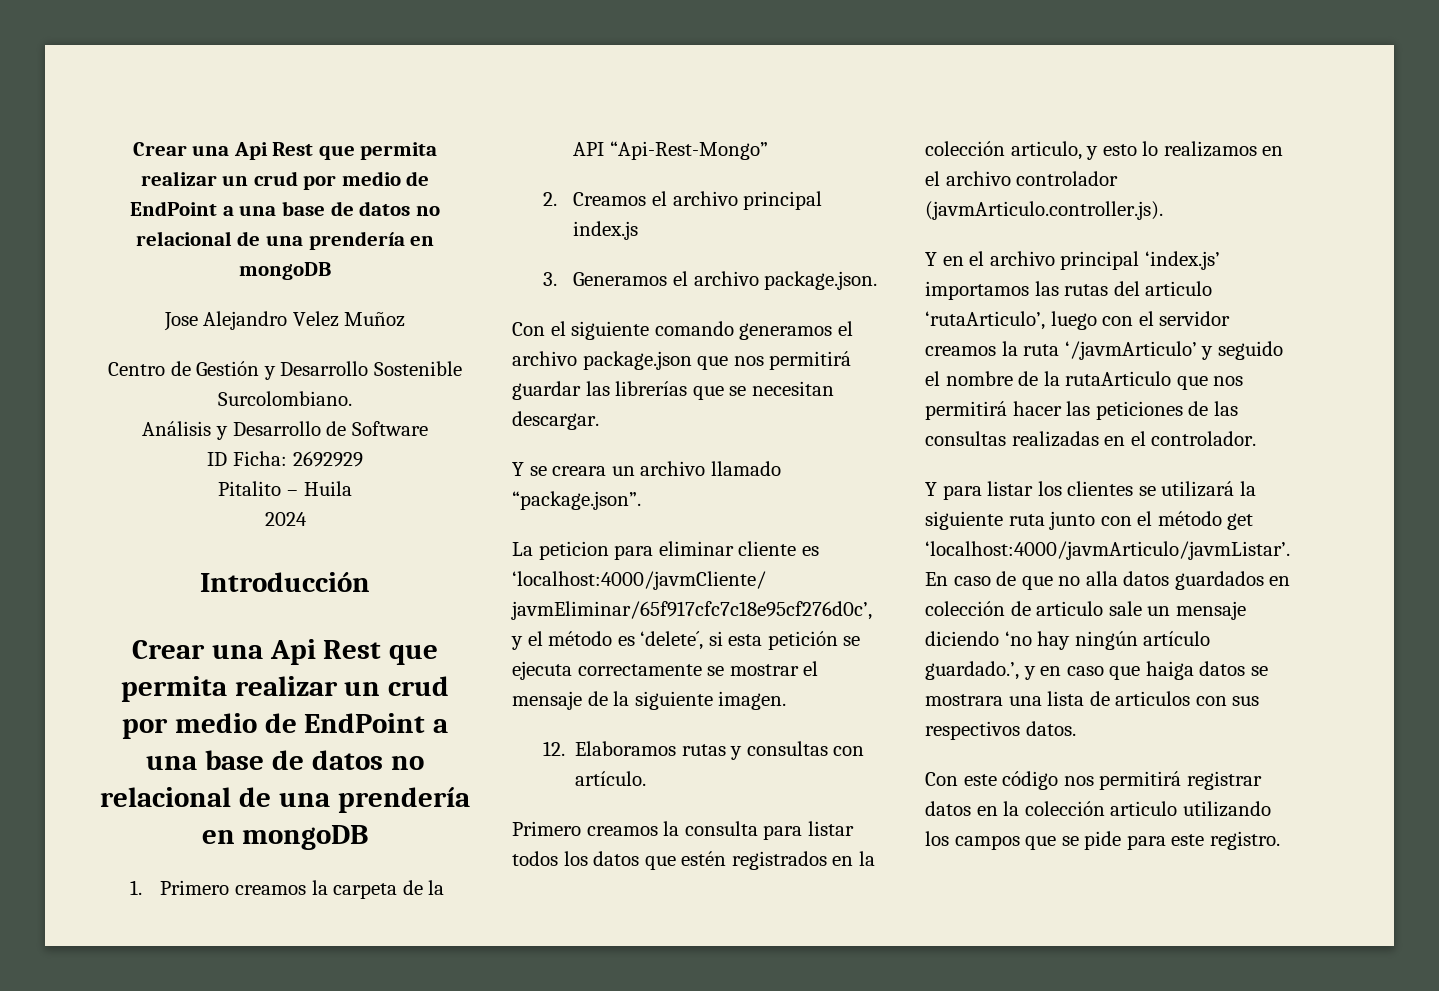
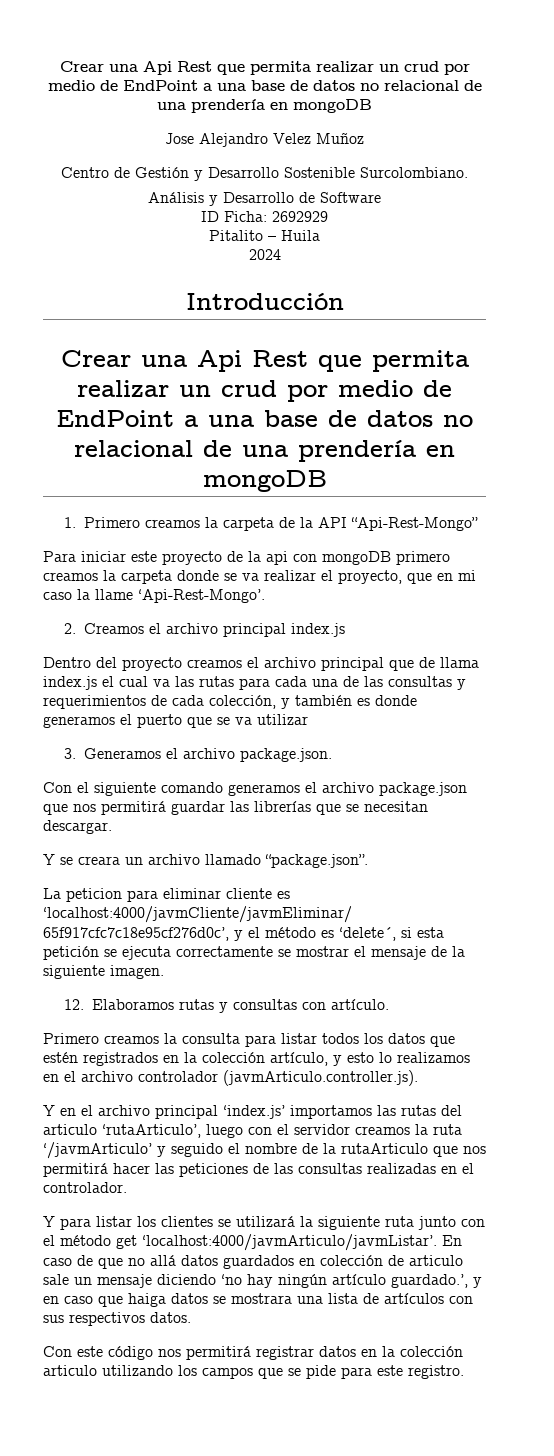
+ Para iniciar este proyecto de la api con mongoDB primero creamos la carpeta donde se va realizar el proyecto, que en mi caso la llame ‘Api-Rest-Mongo’.
+ Dentro del proyecto creamos el archivo principal que de llama index.js el cual va las rutas para cada una de las consultas y requerimientos de cada colección, y también es donde generamos el puerto que se va utilizar
- Primero creamos la consulta para listar todos los datos que estén registrados en la colección articulo, y esto lo realizamos en el archivo controlador (javmArticulo.controller.js).
+ Primero creamos la consulta para listar todos los datos que estén registrados en la colección artículo, y esto lo realizamos en el archivo controlador (javmArticulo.controller.js).
- En caso de que no alla datos guardados en colección de articulo sale un mensaje diciendo ‘no hay ningún artículo guardado.’, y en caso que haiga datos se mostrara una lista de articulos con sus respectivos datos.
+ En caso de que no allá datos guardados en colección de articulo sale un mensaje diciendo ‘no hay ningún artículo guardado.’, y en caso que haiga datos se mostrara una lista de artículos con sus respectivos datos.

